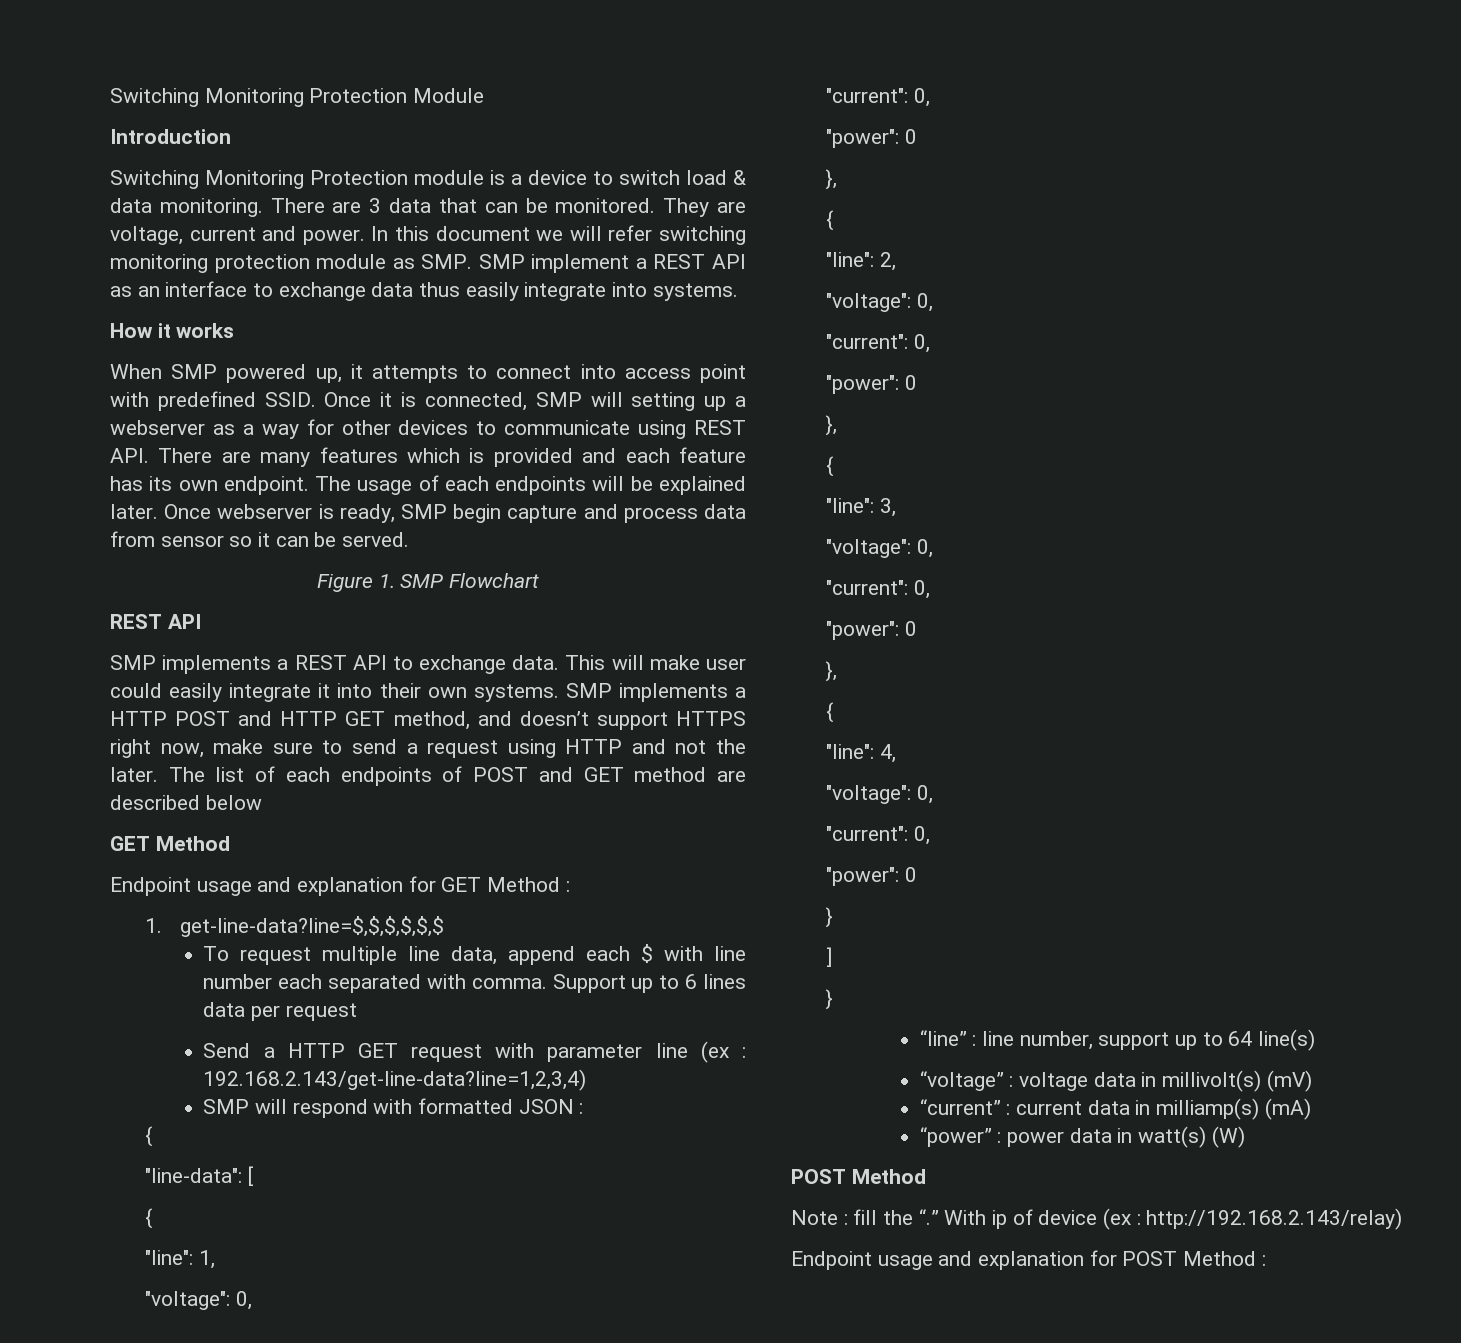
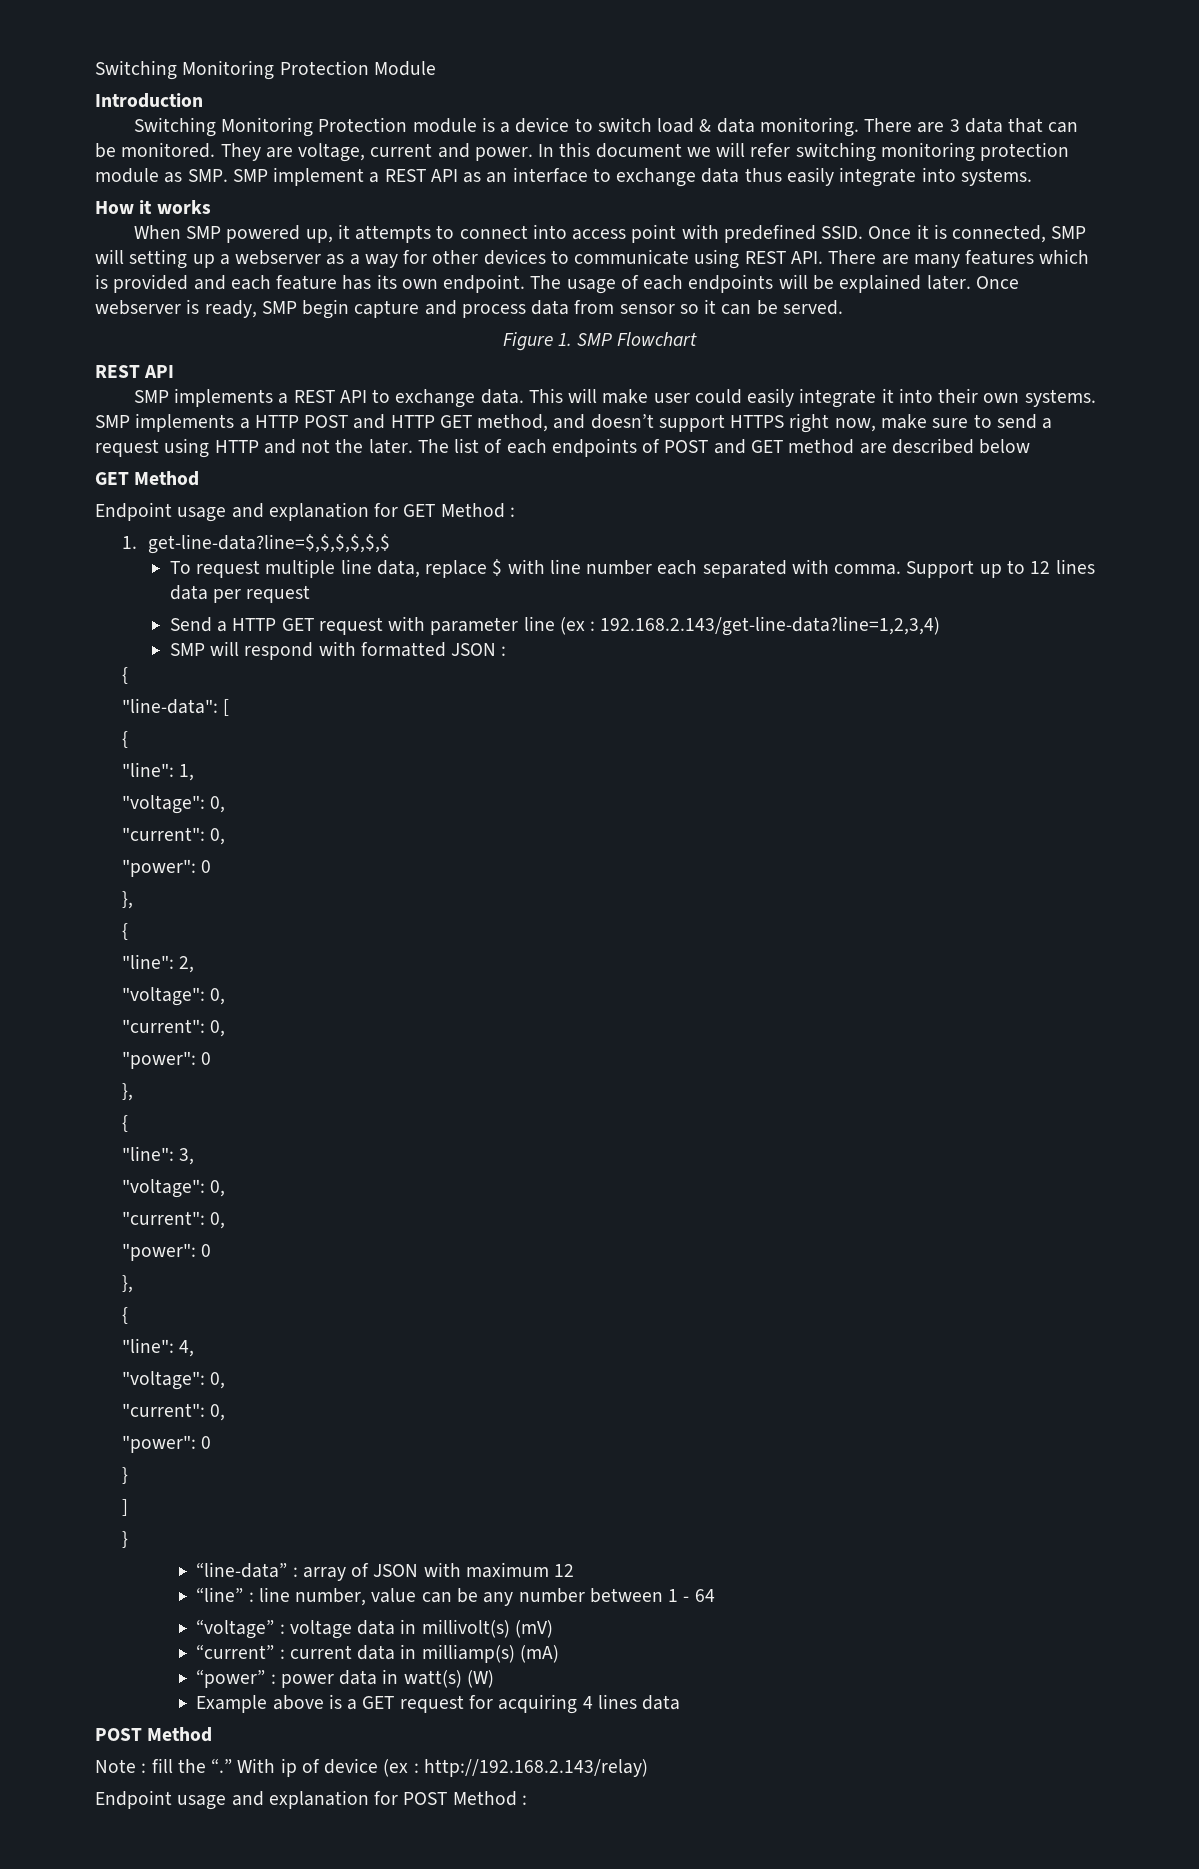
- To request multiple line data, append each $ with line number each separated with comma.
+ To request multiple line data, replace $ with line number each separated with comma.
- Support up to 6 lines data per request
+ Support up to 12 lines data per request
- “line” : line number, support up to 64 line(s)
+ “line-data” : array of JSON with maximum 12
+ “line” : line number, value can be any number between 1 - 64
+ Example above is a GET request for acquiring 4 lines data

